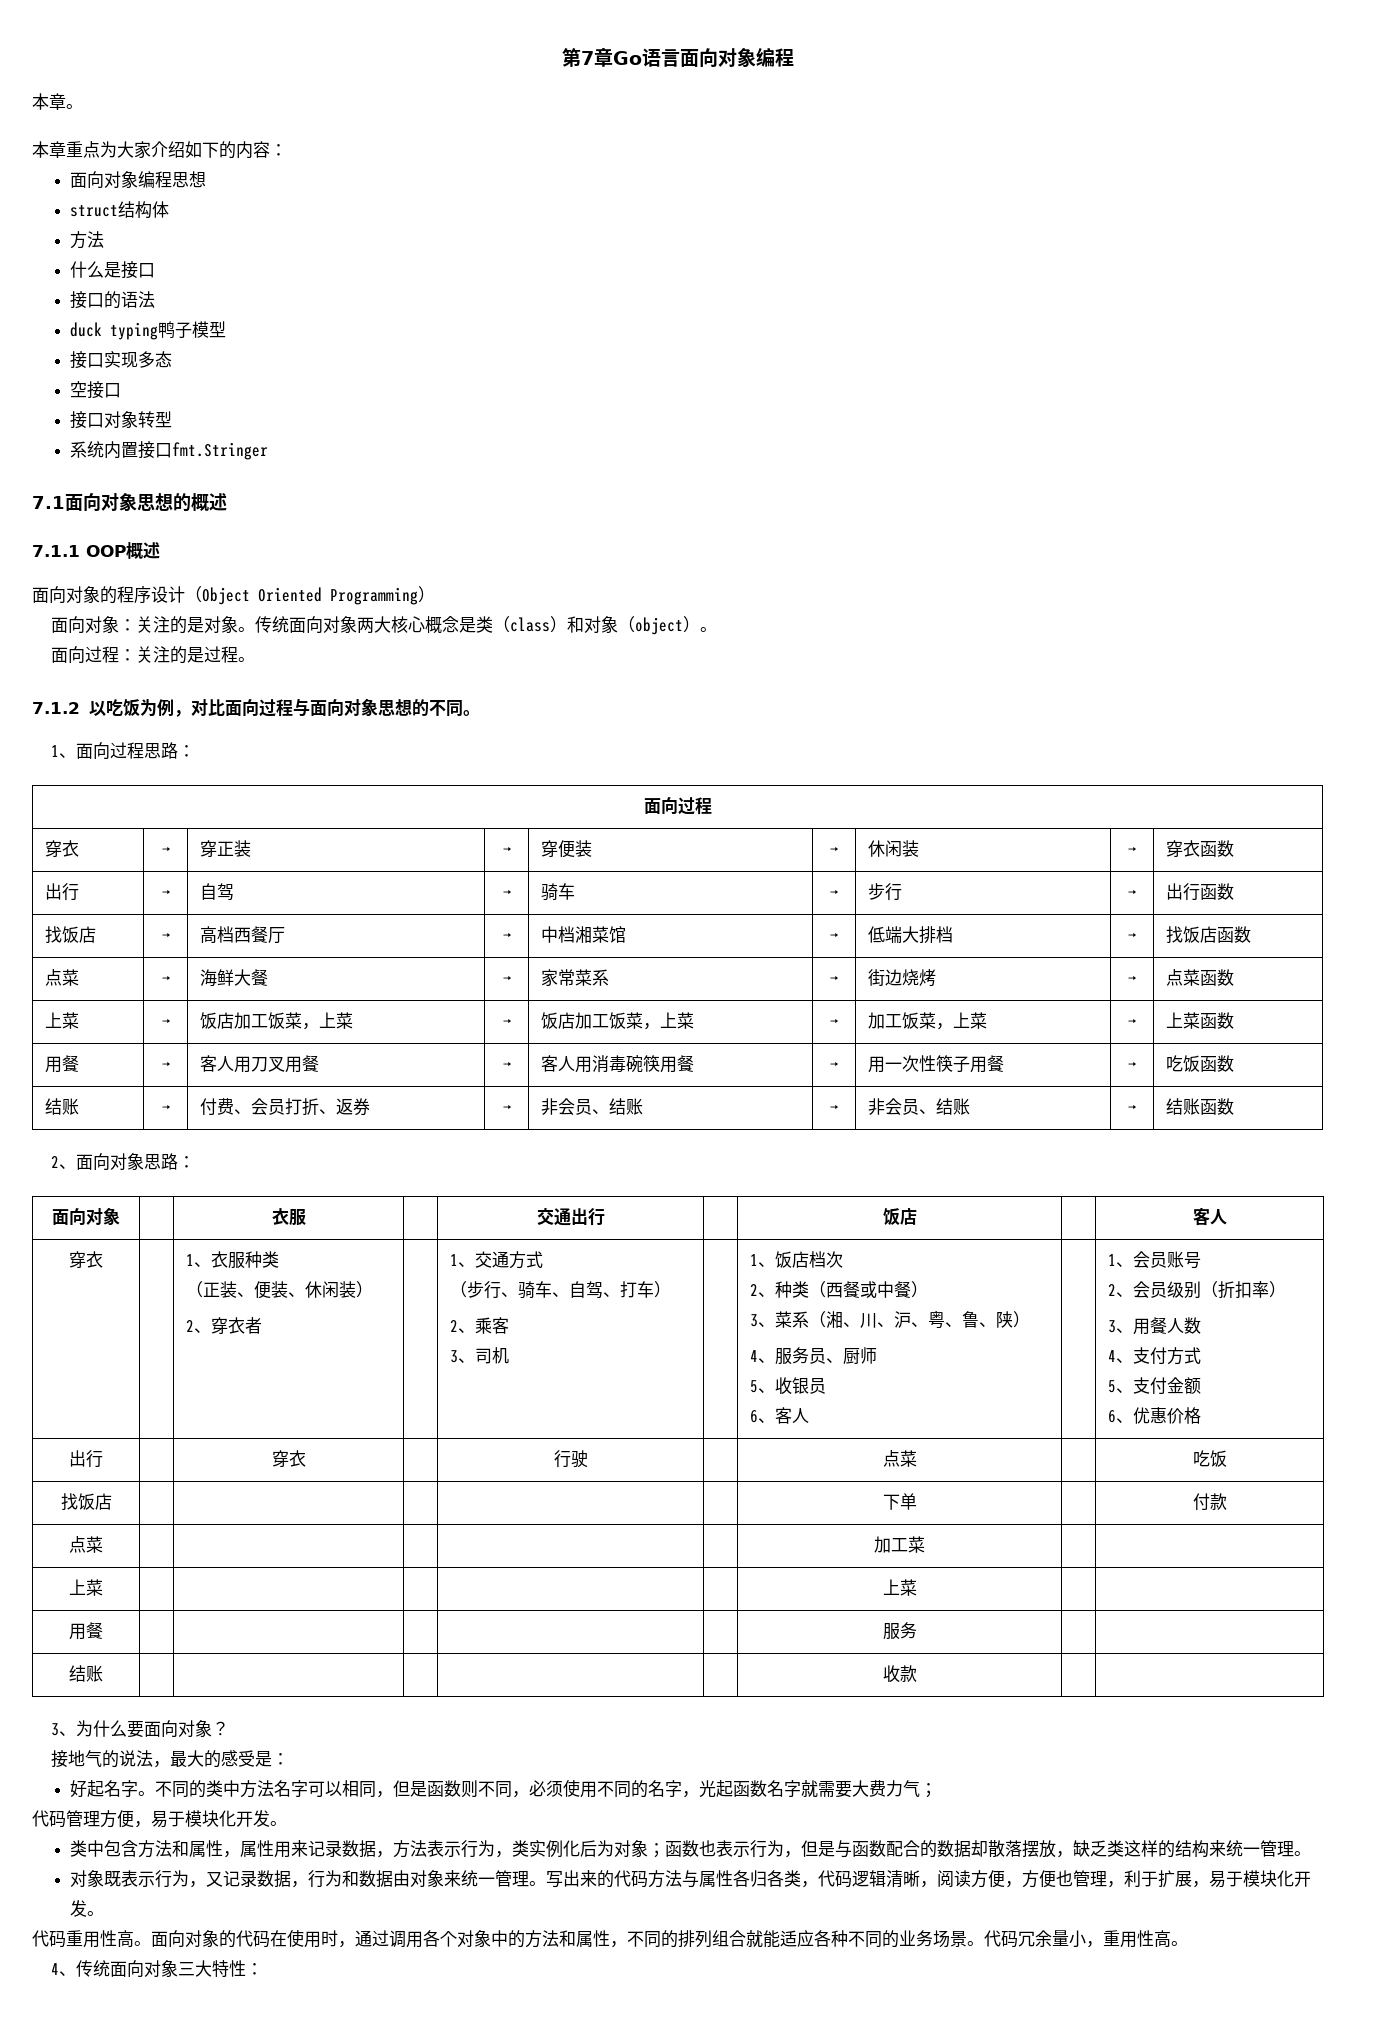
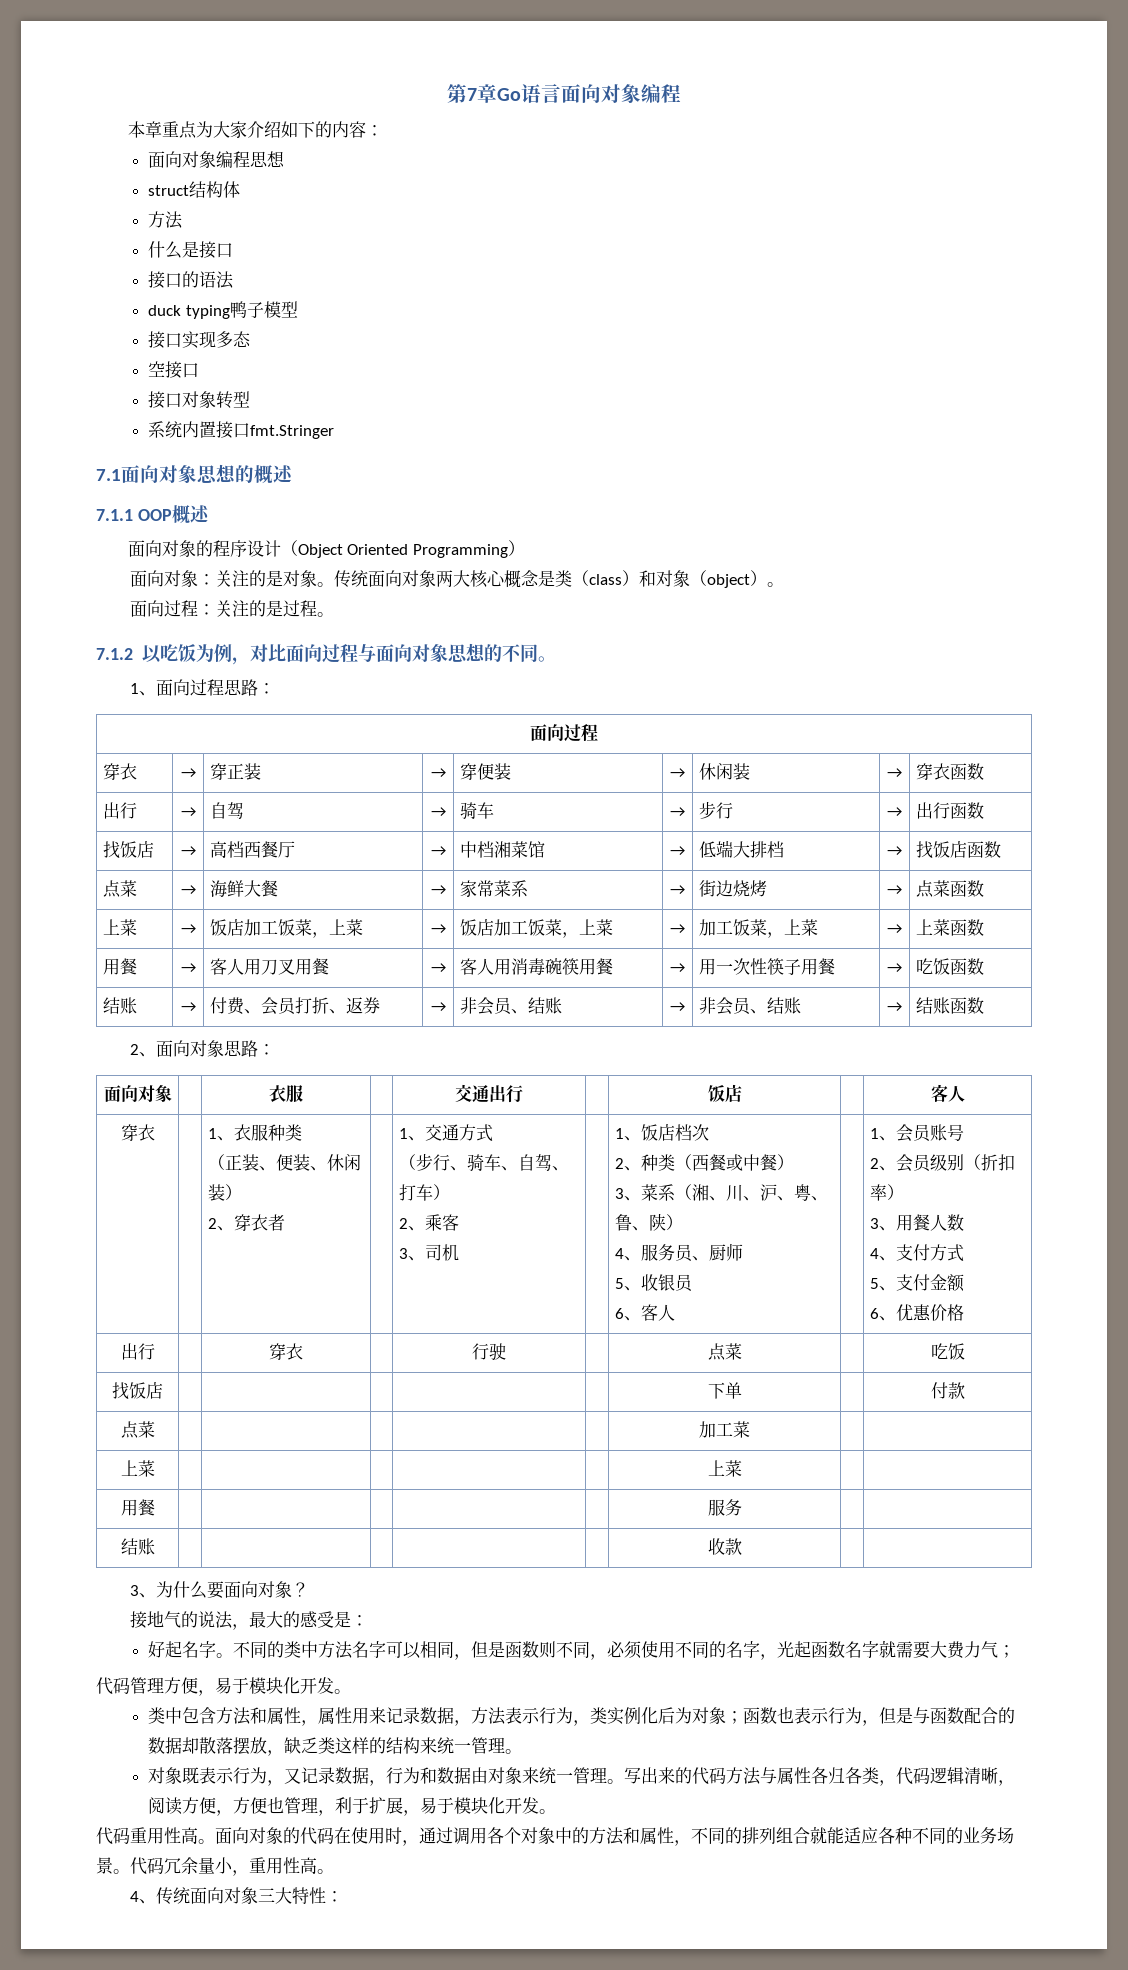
- 本章。

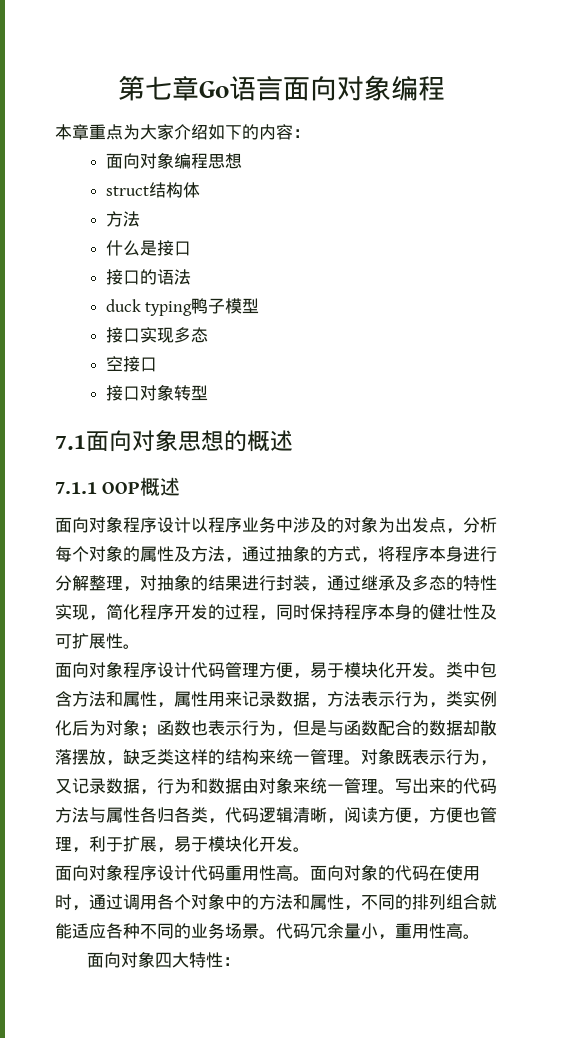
- 第7章Go语言面向对象编程
+ 第七章Go语言面向对象编程
- 系统内置接口fmt.Stringer
- 面向对象的程序设计（Object Oriented Programming）
- 面向对象：关注的是对象。传统面向对象两大核心概念是类（class）和对象（object）。
- 面向过程：关注的是过程。
- 7.1.2以吃饭为例，对比面向过程与面向对象思想的不同。
- 1、面向过程思路：
- 面向过程
- 穿衣 | → | 穿正装 | → | 穿便装 | → | 休闲装 | → | 穿衣函数
- 出行 | → | 自驾 | → | 骑车 | → | 步行 | → | 出行函数
- 找饭店 | → | 高档西餐厅 | → | 中档湘菜馆 | → | 低端大排档 | → | 找饭店函数
- 点菜 | → | 海鲜大餐 | → | 家常菜系 | → | 街边烧烤 | → | 点菜函数
- 上菜 | → | 饭店加工饭菜，上菜 | → | 饭店加工饭菜，上菜 | → | 加工饭菜，上菜 | → | 上菜函数
- 用餐 | → | 客人用刀叉用餐 | → | 客人用消毒碗筷用餐 | → | 用一次性筷子用餐 | → | 吃饭函数
- 结账 | → | 付费、会员打折、返券 | → | 非会员、结账 | → | 非会员、结账 | → | 结账函数
- 2、面向对象思路：
- 面向对象 | | 衣服 | | 交通出行 | | 饭店 | | 客人
- 穿衣 | | 1、衣服种类
- （正装、便装、休闲装）
- 2、穿衣者 | | 1、交通方式
- （步行、骑车、自驾、打车）
- 2、乘客
- 3、司机 | | 1、饭店档次
- 2、种类（西餐或中餐）
- 3、菜系（湘、川、沪、粤、鲁、陕）
- 4、服务员、厨师
- 5、收银员
- 6、客人 | | 1、会员账号
- 2、会员级别（折扣率）
- 3、用餐人数
- 4、支付方式
- 5、支付金额
- 6、优惠价格
- 出行 | | 穿衣 | | 行驶 | | 点菜 | | 吃饭
- 找饭店 | | | | | | 下单 | | 付款
- 点菜 | | | | | | 加工菜 | |
- 上菜 | | | | | | 上菜 | |
- 用餐 | | | | | | 服务 | |
- 结账 | | | | | | 收款 | |
- 3、为什么要面向对象？
- 接地气的说法，最大的感受是：
- 好起名字。不同的类中方法名字可以相同，但是函数则不同，必须使用不同的名字，光起函数名字就需要大费力气；
- 代码管理方便，易于模块化开发。
- 类中包含方法和属性，属性用来记录数据，方法表示行为，类实例化后为对象；函数也表示行为，但是与函数配合的数据却散落摆放，缺乏类这样的结构来统一管理。
- 对象既表示行为，又记录数据，行为和数据由对象来统一管理。
+ 面向对象程序设计以程序业务中涉及的对象为出发点，分析每个对象的属性及方法，通过抽象的方式，将程序本身进行分解整理，对抽象的结果进行封装，通过继承及多态的特性实现，简化程序开发的过程，同时保持程序本身的健壮性及可扩展性。
+ 面向对象程序设计代码管理方便，易于模块化开发。类中包含方法和属性，属性用来记录数据，方法表示行为，类实例化后为对象；函数也表示行为，但是与函数配合的数据却散落摆放，缺乏类这样的结构来统一管理。对象既表示行为，又记录数据，行为和数据由对象来统一管理。
- 代码重用性高。
+ 面向对象程序设计代码重用性高。
- 4、传统面向对象三大特性：
+ 面向对象四大特性：

